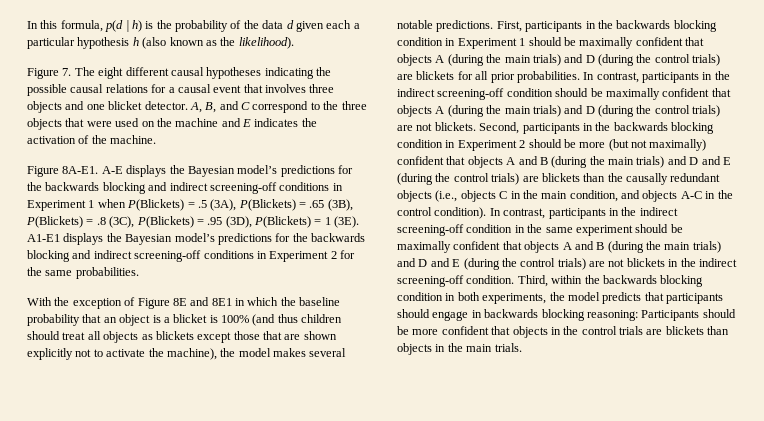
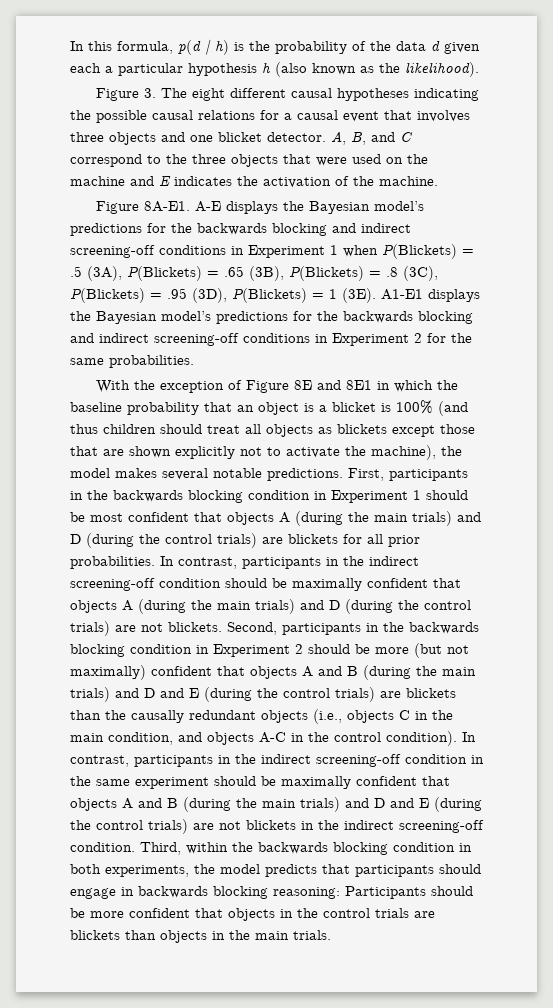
- Figure 7. The eight different causal hypotheses indicating the possible causal relations for a causal event that involves three objects and one blicket detector.
+ Figure 3. The eight different causal hypotheses indicating the possible causal relations for a causal event that involves three objects and one blicket detector.
- First, participants in the backwards blocking condition in Experiment 1 should be maximally confident that objects A (during the main trials) and D (during the control trials) are blickets for all prior probabilities.
+ First, participants in the backwards blocking condition in Experiment 1 should be most confident that objects A (during the main trials) and D (during the control trials) are blickets for all prior probabilities.

